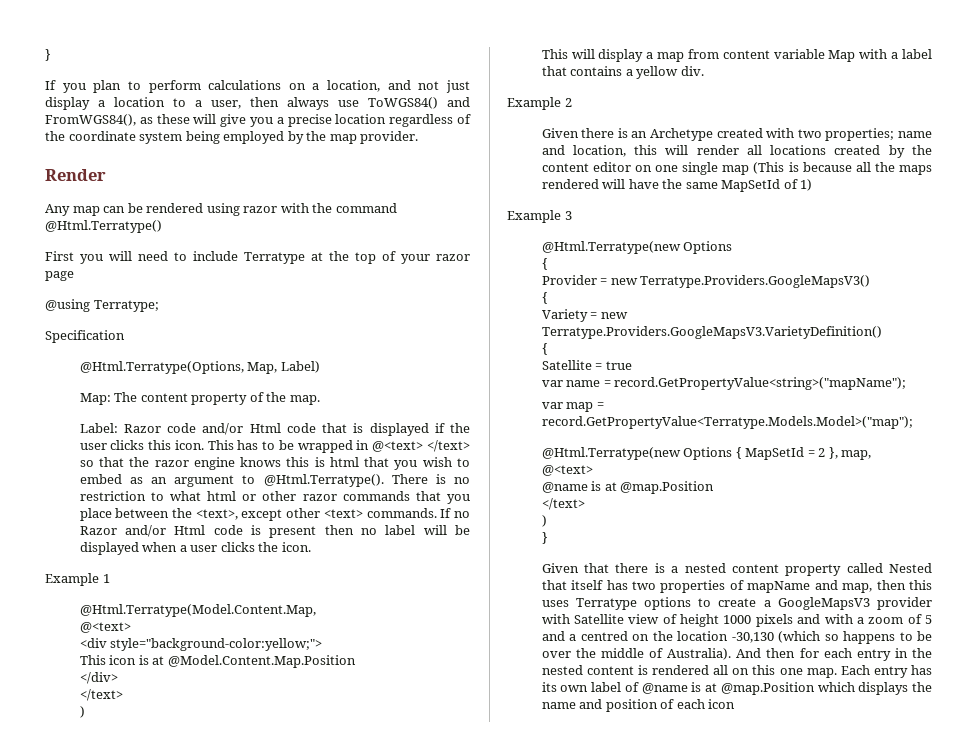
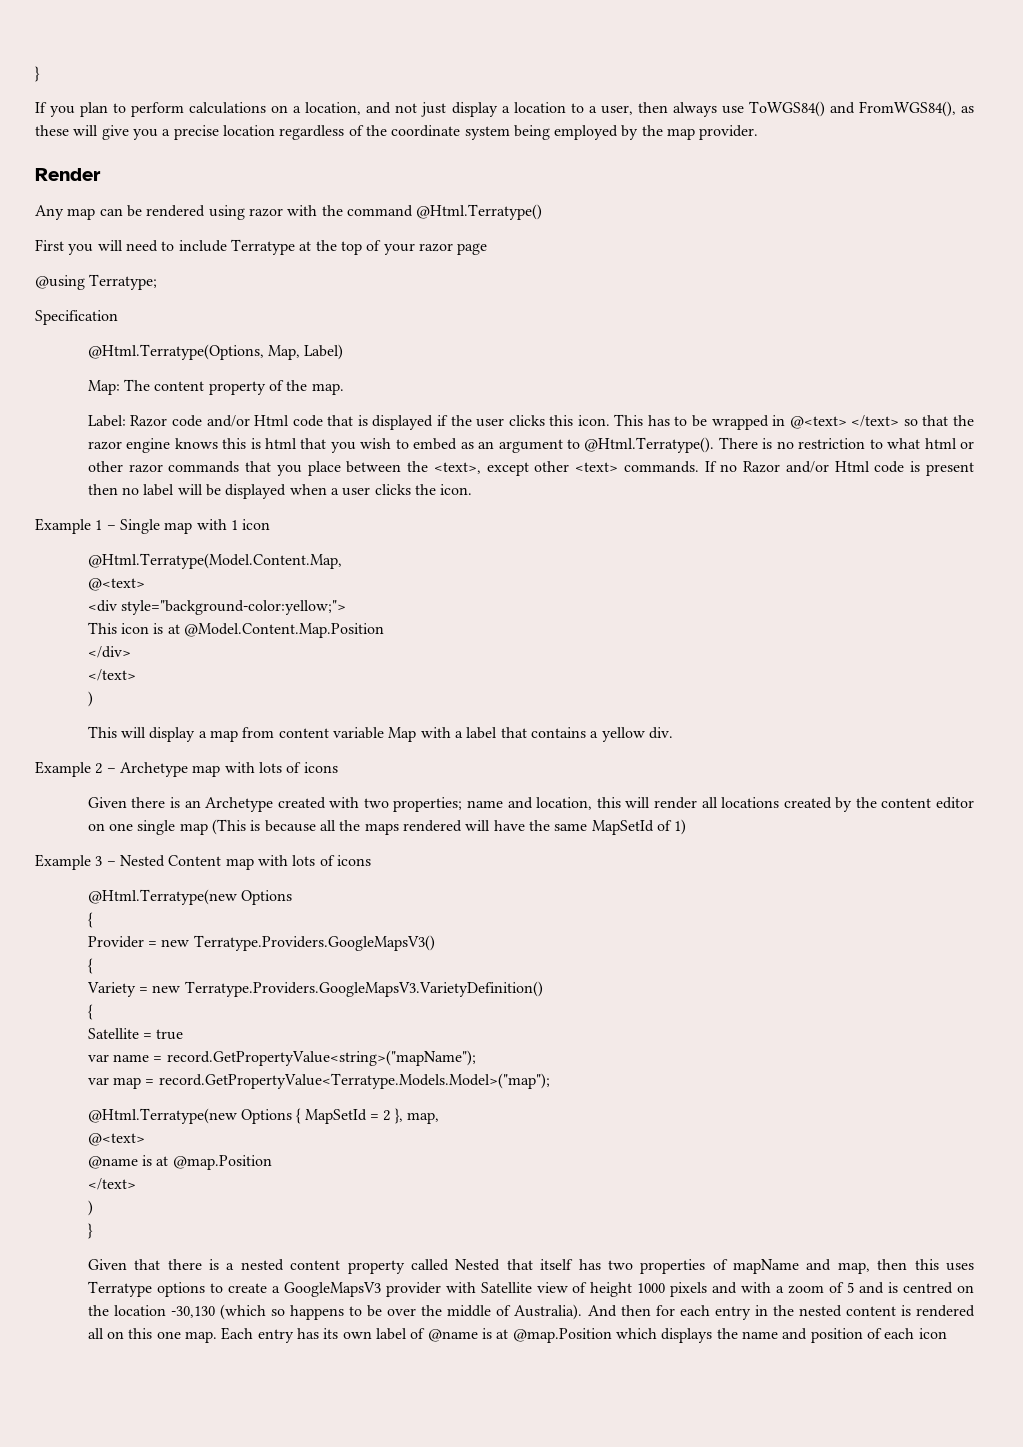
- Example 1
+ Example 1 – Single map with 1 icon
- Example 2
+ Example 2 – Archetype map with lots of icons
- Example 3
+ Example 3 – Nested Content map with lots of icons
- Given that there is a nested content property called Nested that itself has two properties of mapName and map, then this uses Terratype options to create a GoogleMapsV3 provider with Satellite view of height 1000 pixels and with a zoom of 5 and a centred on the location -30,130 (which so happens to be over the middle of Australia).
+ Given that there is a nested content property called Nested that itself has two properties of mapName and map, then this uses Terratype options to create a GoogleMapsV3 provider with Satellite view of height 1000 pixels and with a zoom of 5 and is centred on the location -30,130 (which so happens to be over the middle of Australia).

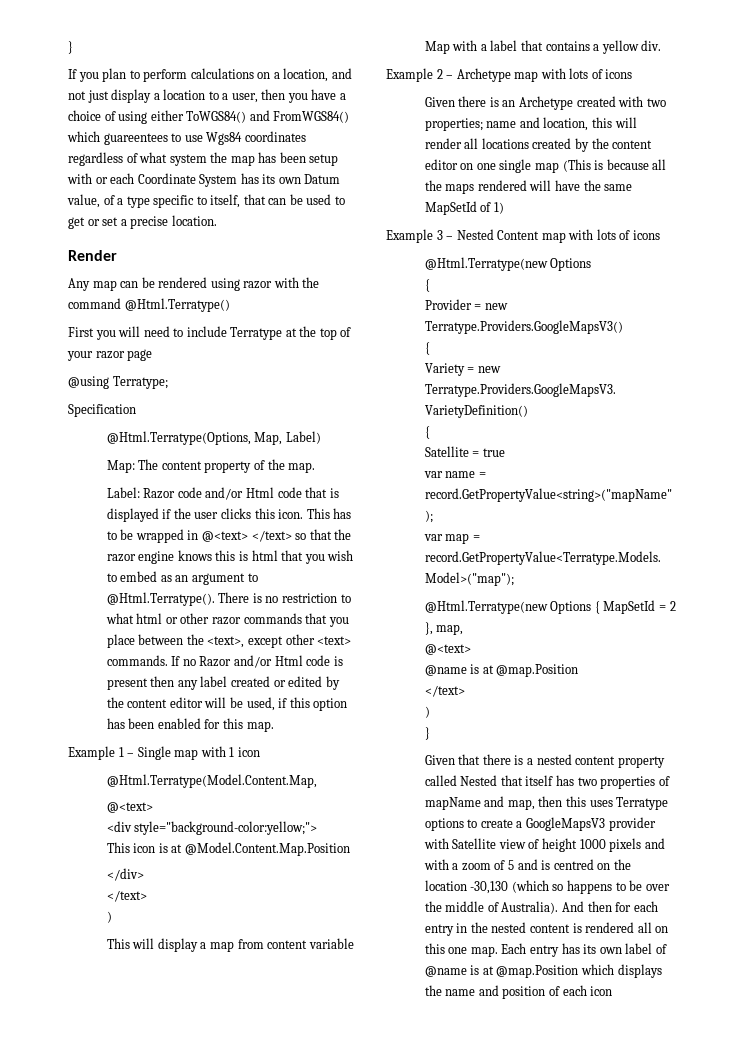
- If you plan to perform calculations on a location, and not just display a location to a user, then always use ToWGS84() and FromWGS84(), as these will give you a precise location regardless of the coordinate system being employed by the map provider.
+ If you plan to perform calculations on a location, and not just display a location to a user, then you have a choice of using either ToWGS84() and FromWGS84() which guareentees to use Wgs84 coordinates regardless of what system the map has been setup with or each Coordinate System has its own Datum value, of a type specific to itself, that can be used to get or set a precise location.
- If no Razor and/or Html code is present then no label will be displayed when a user clicks the icon.
+ If no Razor and/or Html code is present then any label created or edited by the content editor will be used, if this option has been enabled for this map.

